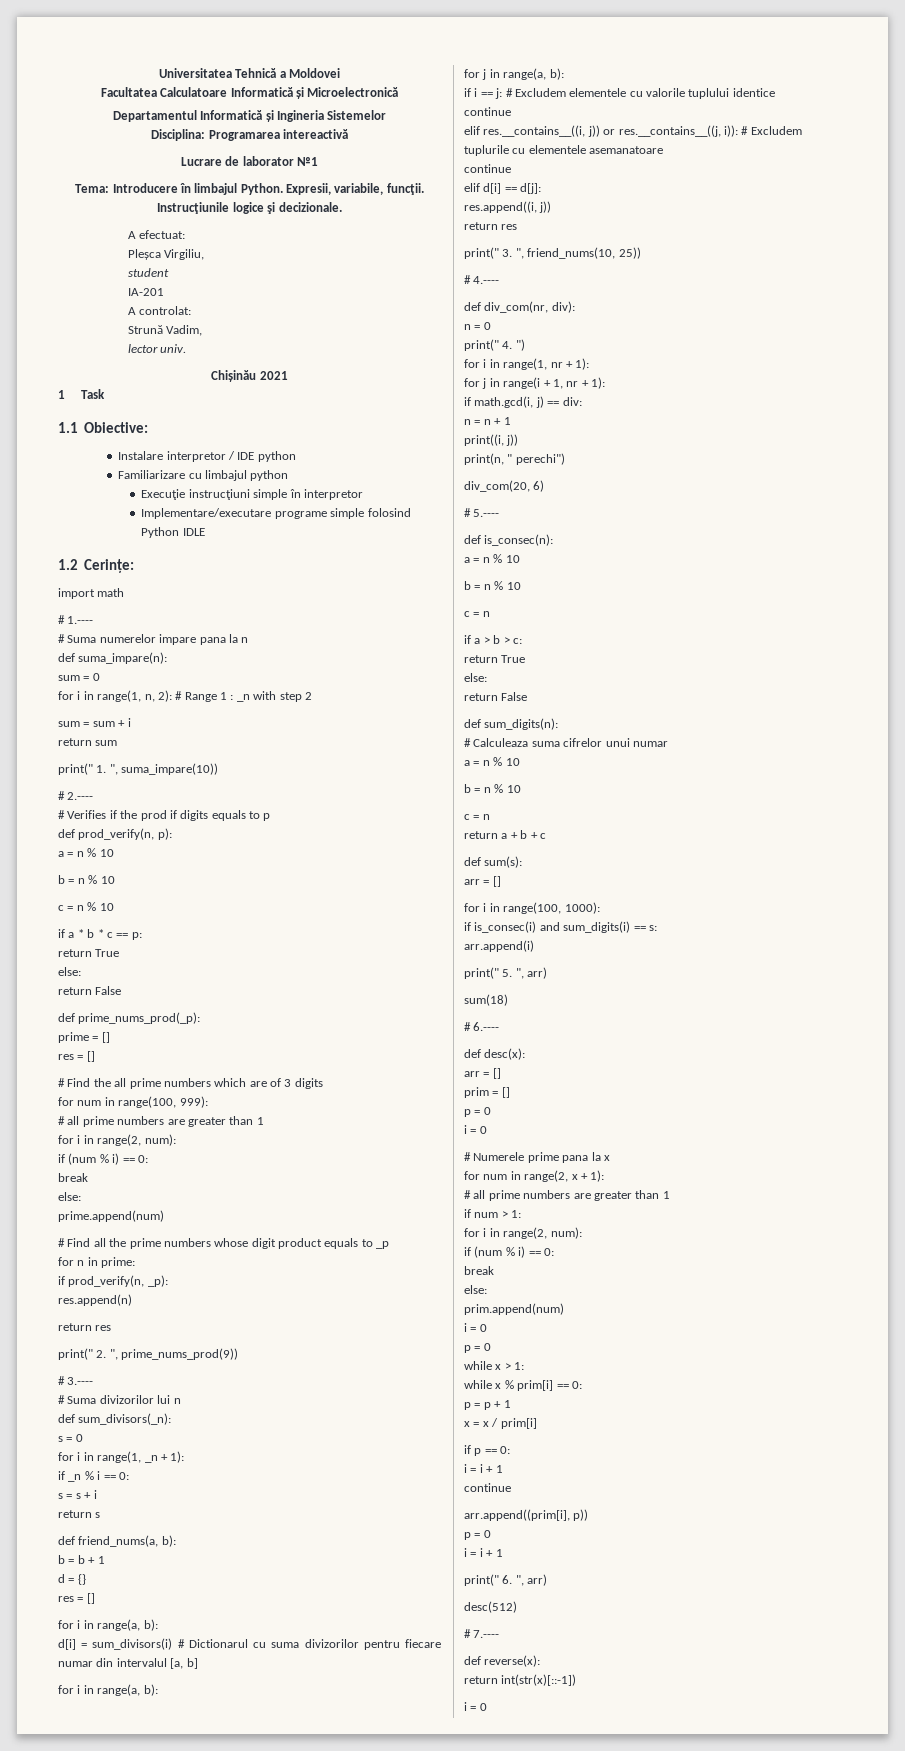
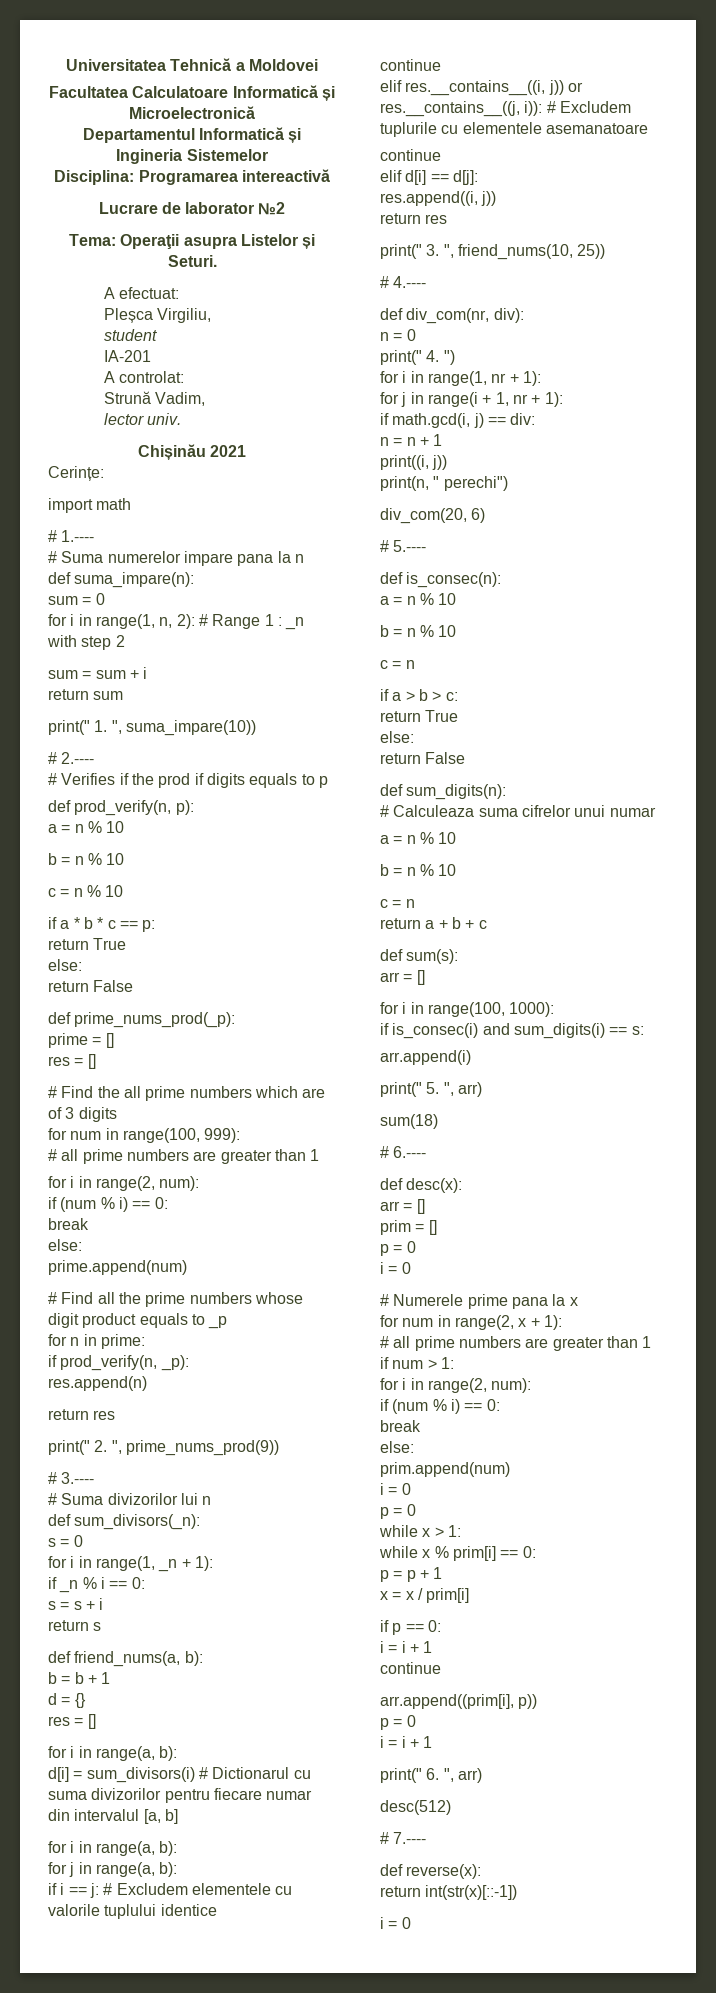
- Lucrare de laborator №1
+ Lucrare de laborator №2
- Tema: Introducere în limbajul Python. Expresii, variabile, funcţii. Instrucţiunile logice şi decizionale.
+ Tema: Operaţii asupra Listelor și Seturi.
- 1 Task
- 1.1 Obiective:
- Instalare interpretor / IDE python
- Familiarizare cu limbajul python
- Execuţie instrucţiuni simple în interpretor
- Implementare/executare programe simple folosind Python IDLE
- 1.2 Cerințe:
+ Cerințe:

